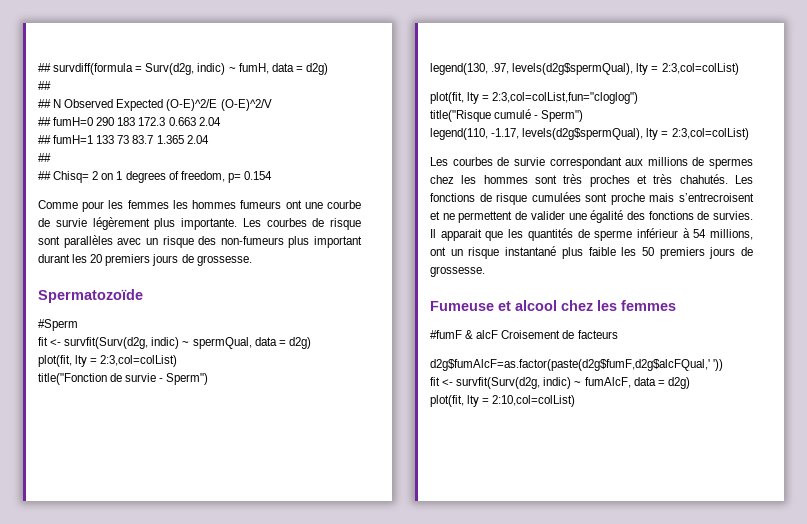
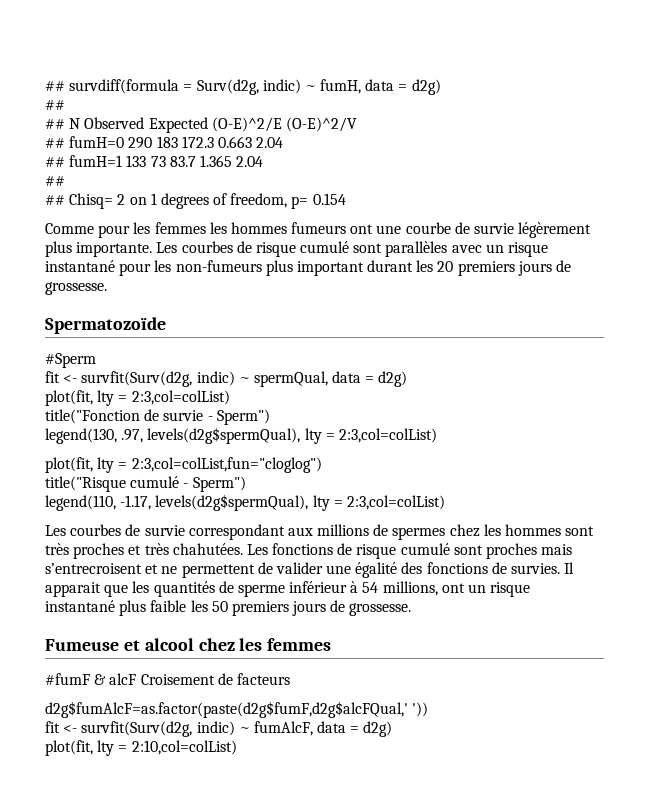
- Les courbes de risque sont parallèles avec un risque des non-fumeurs plus important durant les 20 premiers jours de grossesse.
+ Les courbes de risque cumulé sont parallèles avec un risque instantané pour les non-fumeurs plus important durant les 20 premiers jours de grossesse.
- Les courbes de survie correspondant aux millions de spermes chez les hommes sont très proches et très chahutés.
+ Les courbes de survie correspondant aux millions de spermes chez les hommes sont très proches et très chahutées.
- Les fonctions de risque cumulées sont proche mais s’entrecroisent et ne permettent de valider une égalité des fonctions de survies.
+ Les fonctions de risque cumulé sont proches mais s’entrecroisent et ne permettent de valider une égalité des fonctions de survies.

